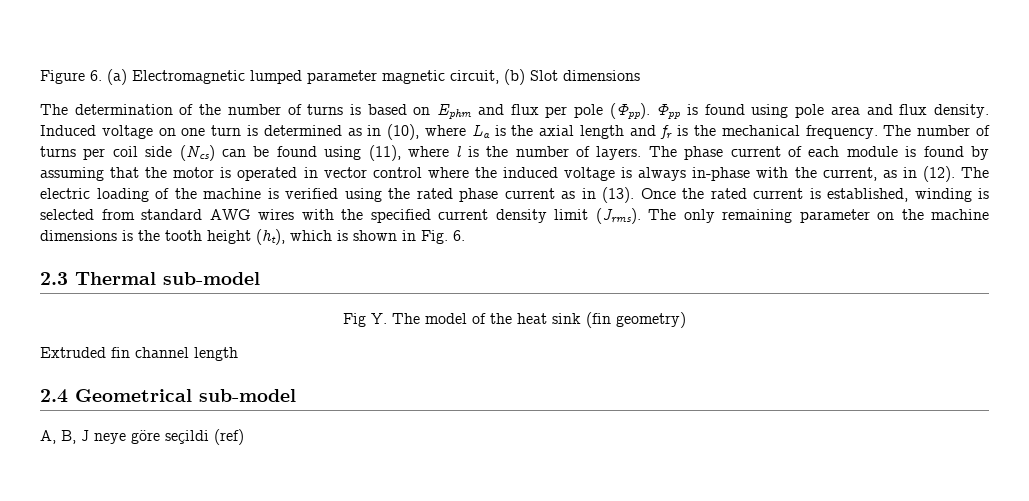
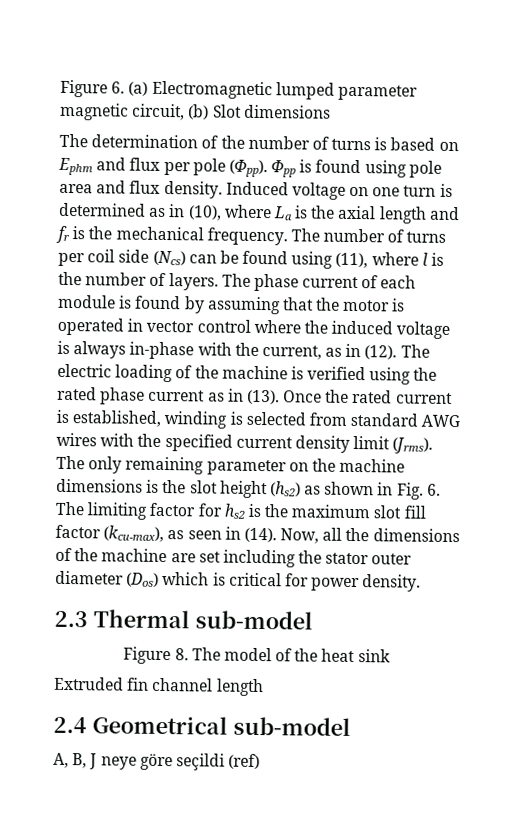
- The only remaining parameter on the machine dimensions is the tooth height (ht), which is shown in Fig. 6.
+ The only remaining parameter on the machine dimensions is the slot height (hs2) as shown in Fig. 6. The limiting factor for hs2 is the maximum slot fill factor (kcu-max), as seen in (14). Now, all the dimensions of the machine are set including the stator outer diameter (Dos) which is critical for power density.
- Fig Y. The model of the heat sink (fin geometry)
+ Figure 8. The model of the heat sink

